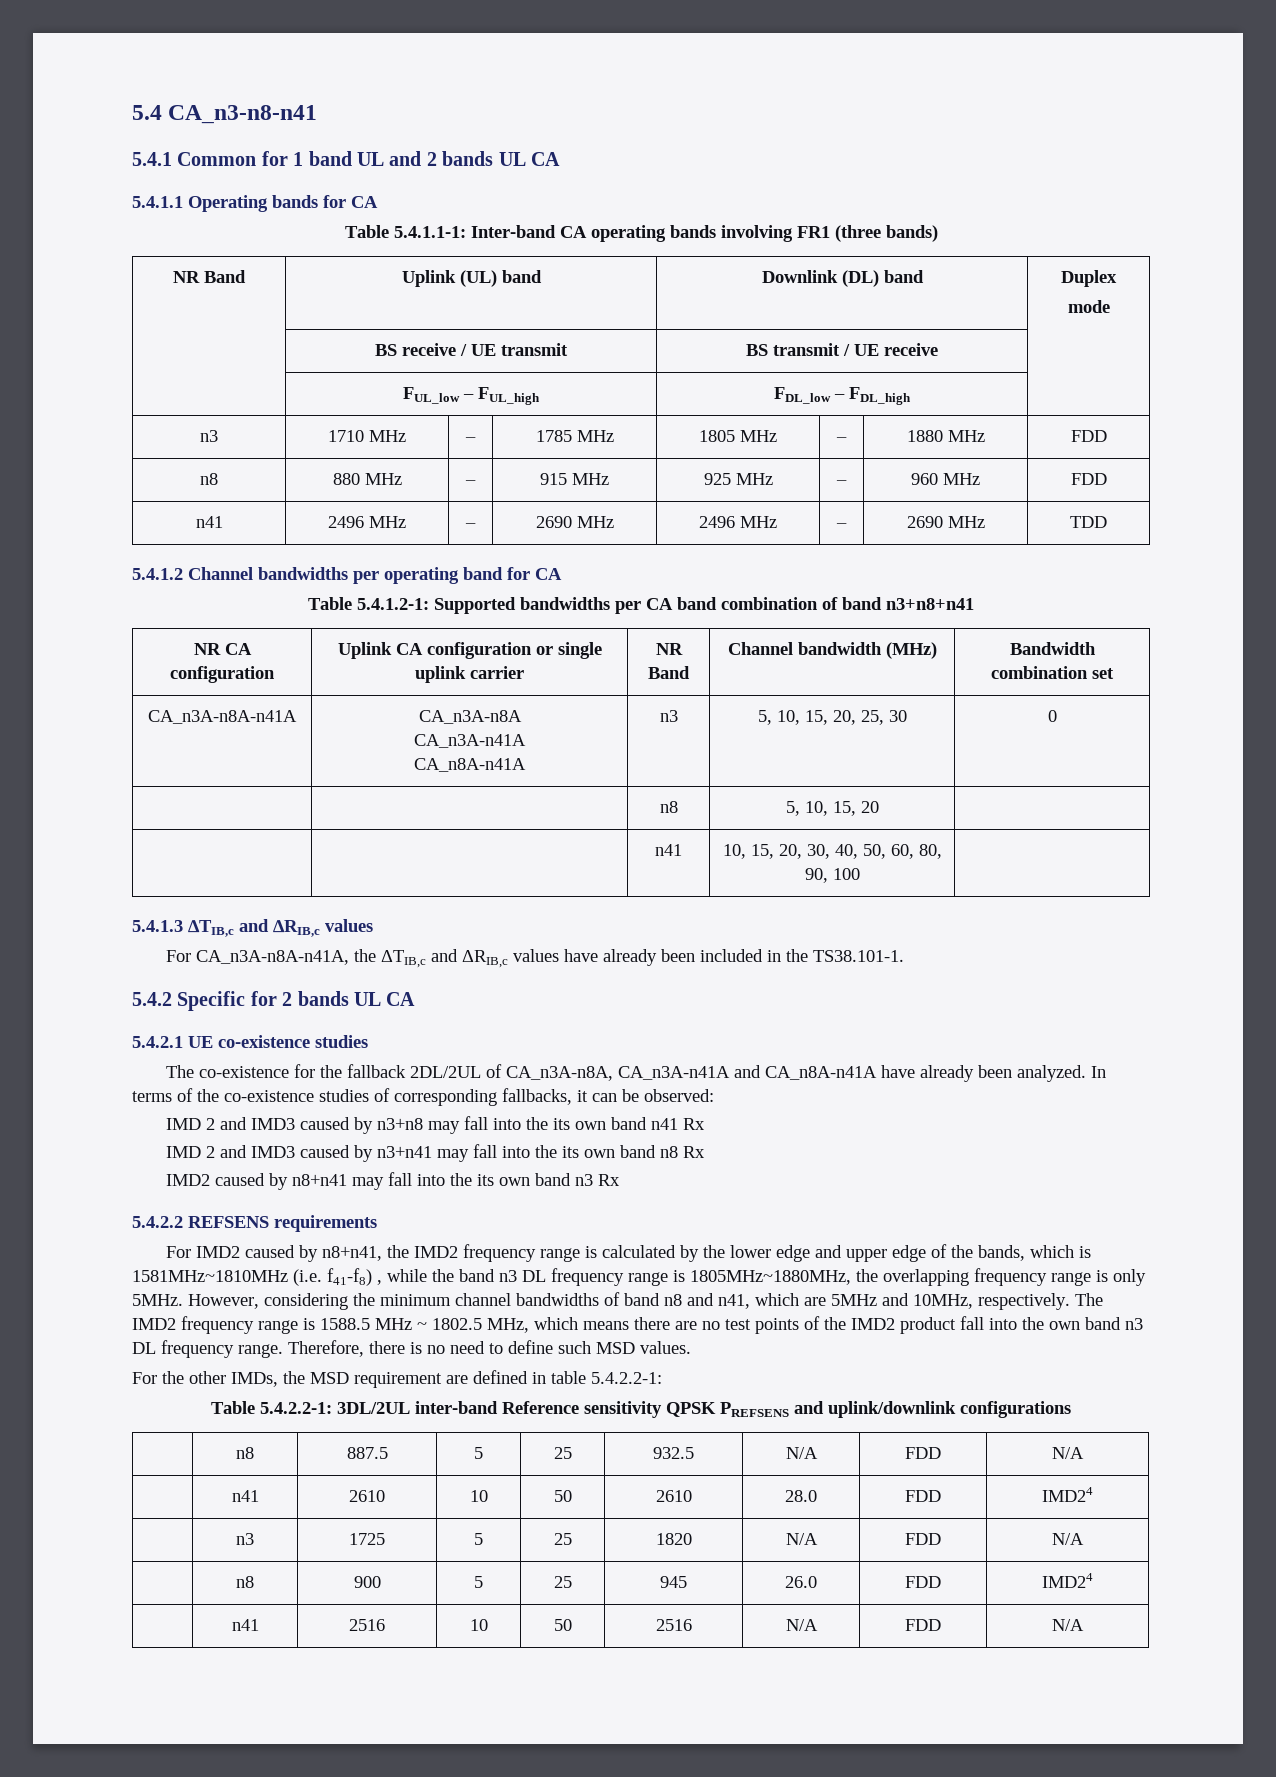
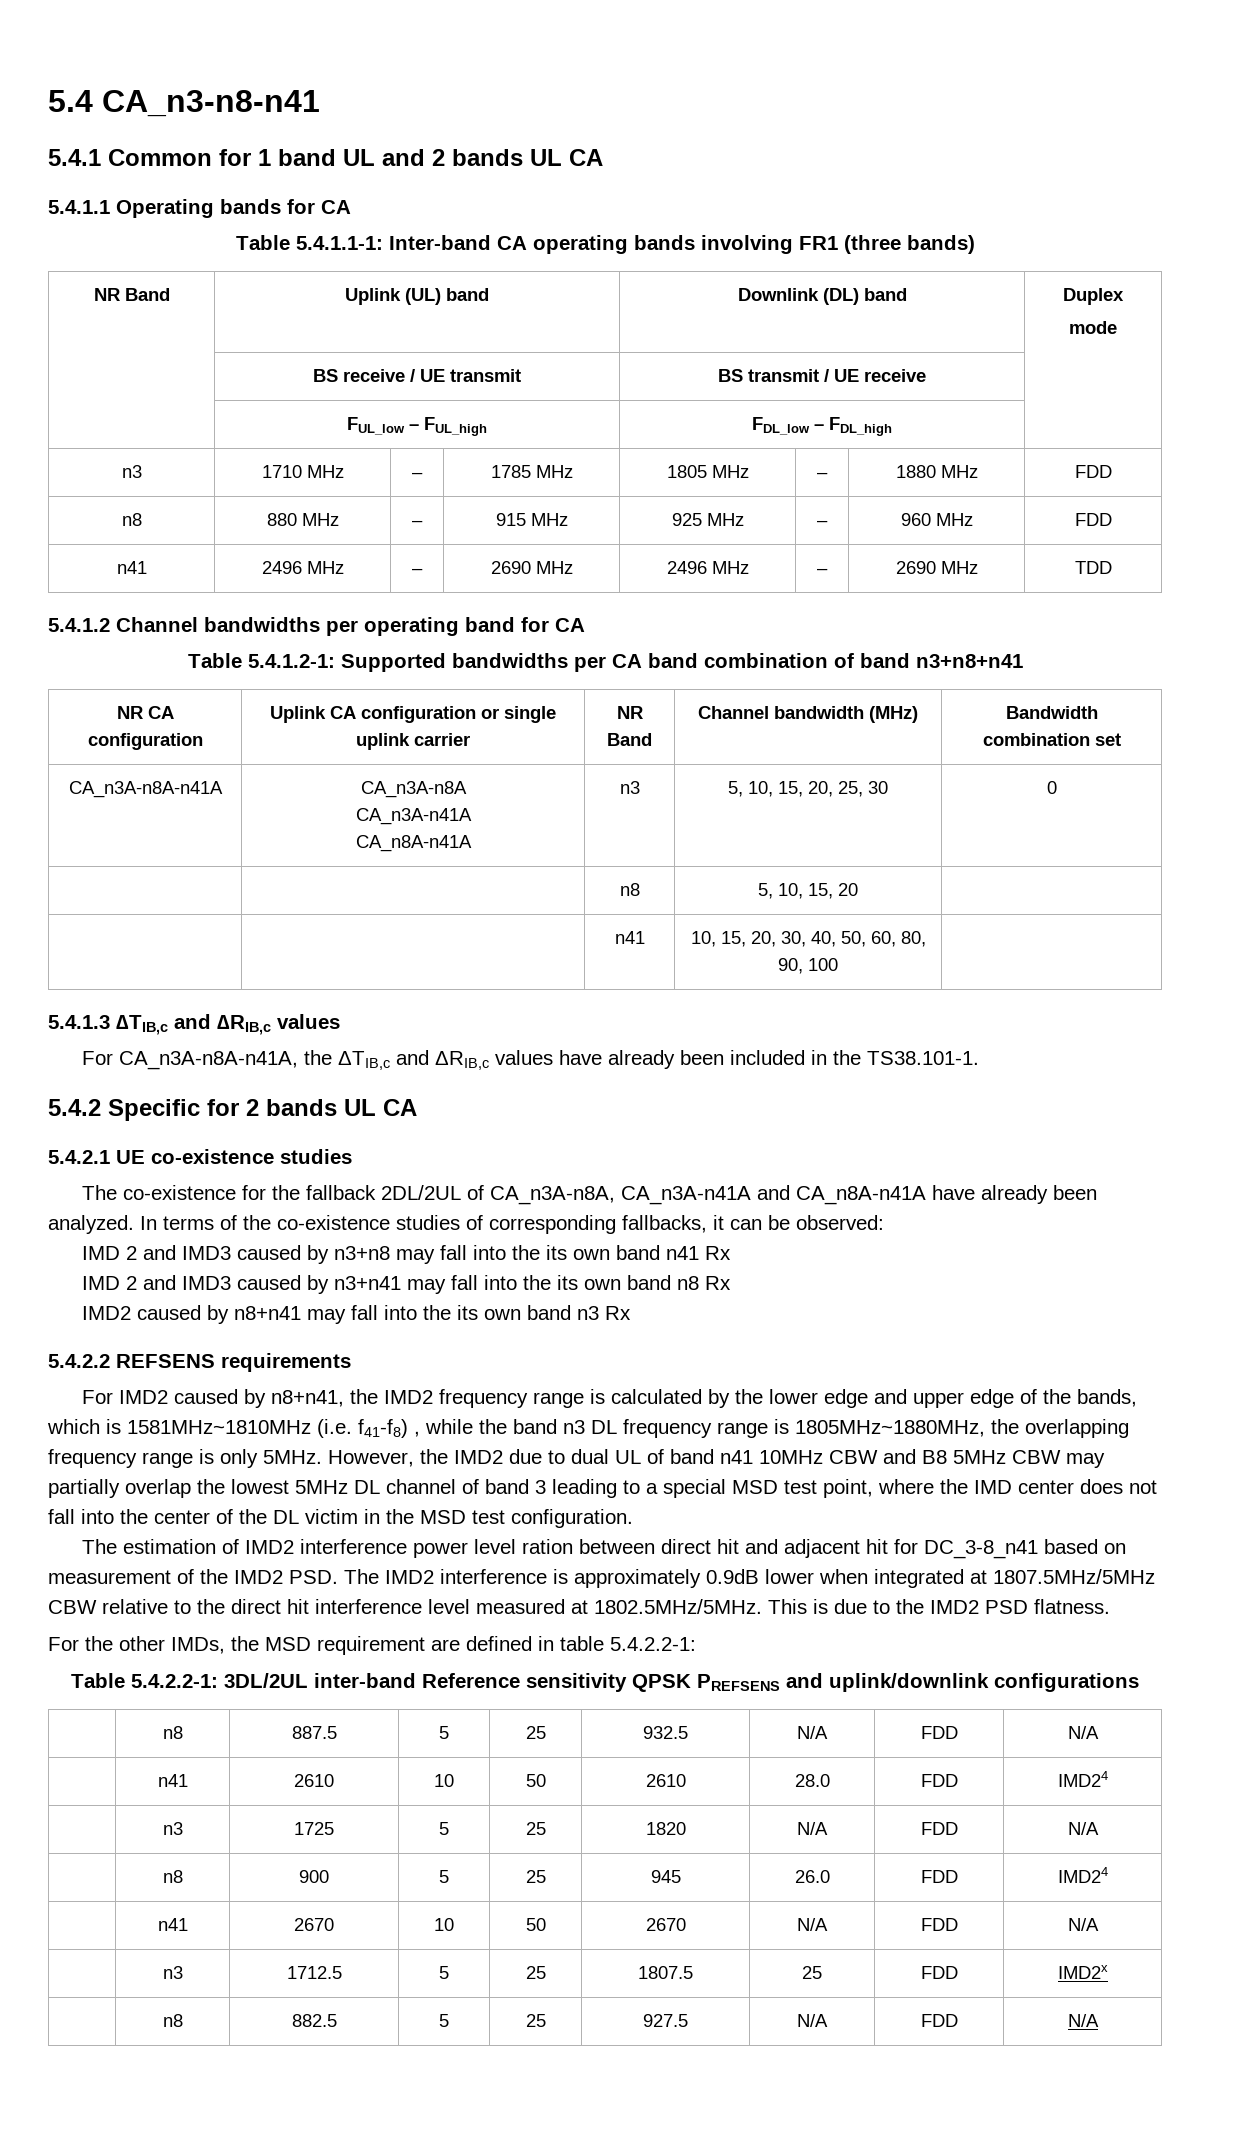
- However, considering the minimum channel bandwidths of band n8 and n41, which are 5MHz and 10MHz, respectively. The IMD2 frequency range is 1588.5 MHz ~ 1802.5 MHz, which means there are no test points of the IMD2 product fall into the own band n3 DL frequency range. Therefore, there is no need to define such MSD values.
+ However, the IMD2 due to dual UL of band n41 10MHz CBW and B8 5MHz CBW may partially overlap the lowest 5MHz DL channel of band 3 leading to a special MSD test point, where the IMD center does not fall into the center of the DL victim in the MSD test configuration.
+ The estimation of IMD2 interference power level ration between direct hit and adjacent hit for DC_3-8_n41 based on measurement of the IMD2 PSD. The IMD2 interference is approximately 0.9dB lower when integrated at 1807.5MHz/5MHz CBW relative to the direct hit interference level measured at 1802.5MHz/5MHz. This is due to the IMD2 PSD flatness.
- | n41 | 2516 | 10 | 50 | 2516 | N/A | FDD | N/A
+ | n41 | 2670 | 10 | 50 | 2670 | N/A | FDD | N/A
+ | n3 | 1712.5 | 5 | 25 | 1807.5 | 25 | FDD | IMD2x
+ | n8 | 882.5 | 5 | 25 | 927.5 | N/A | FDD | N/A

